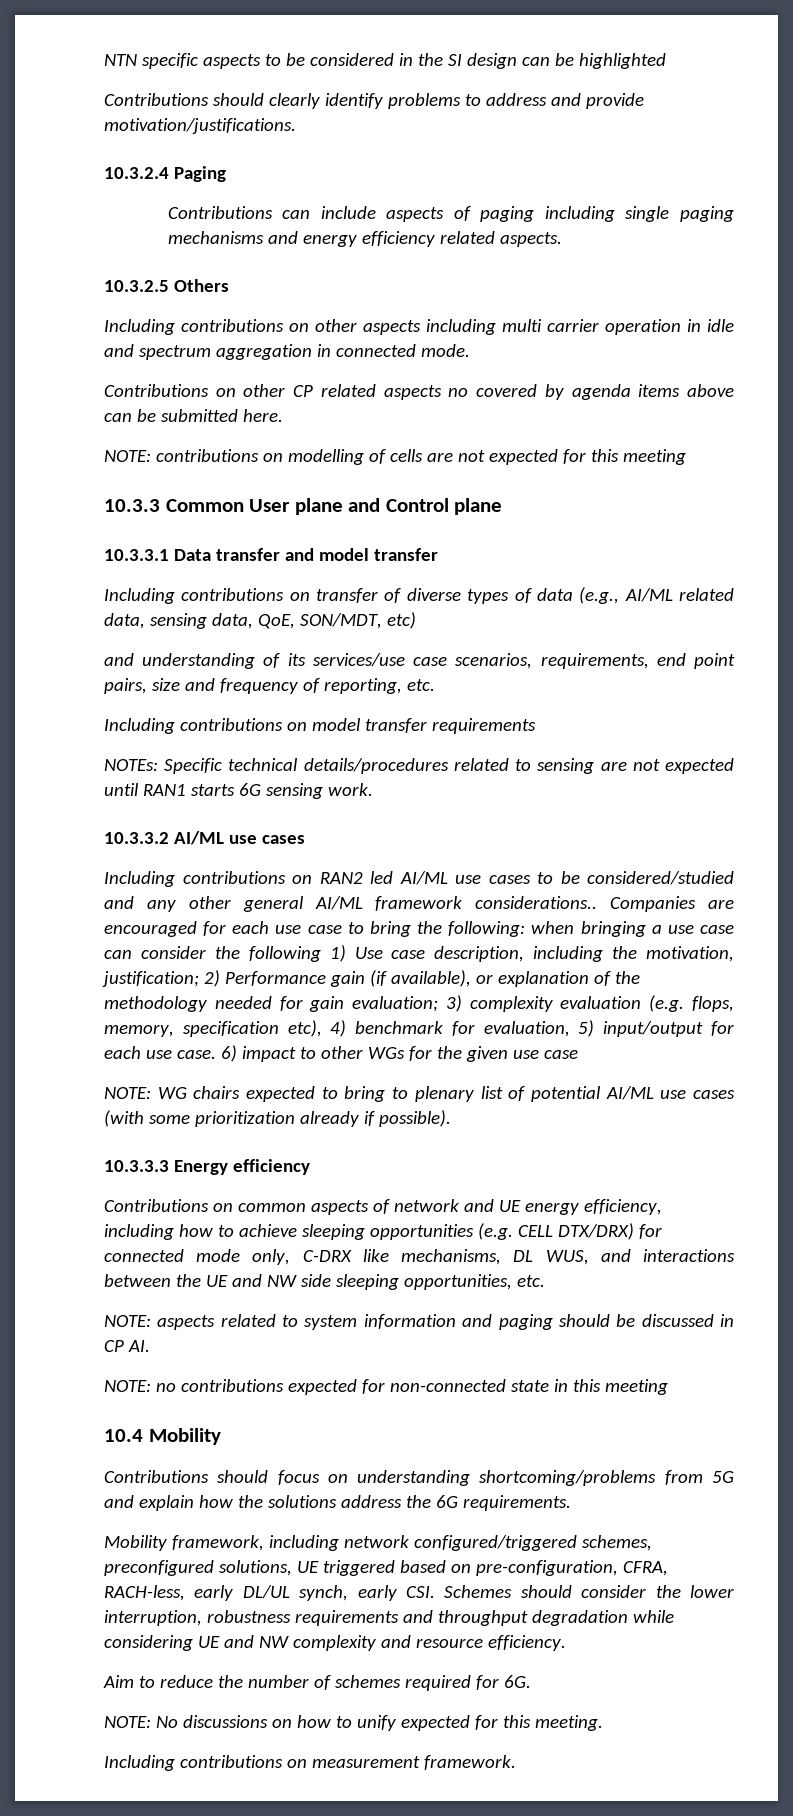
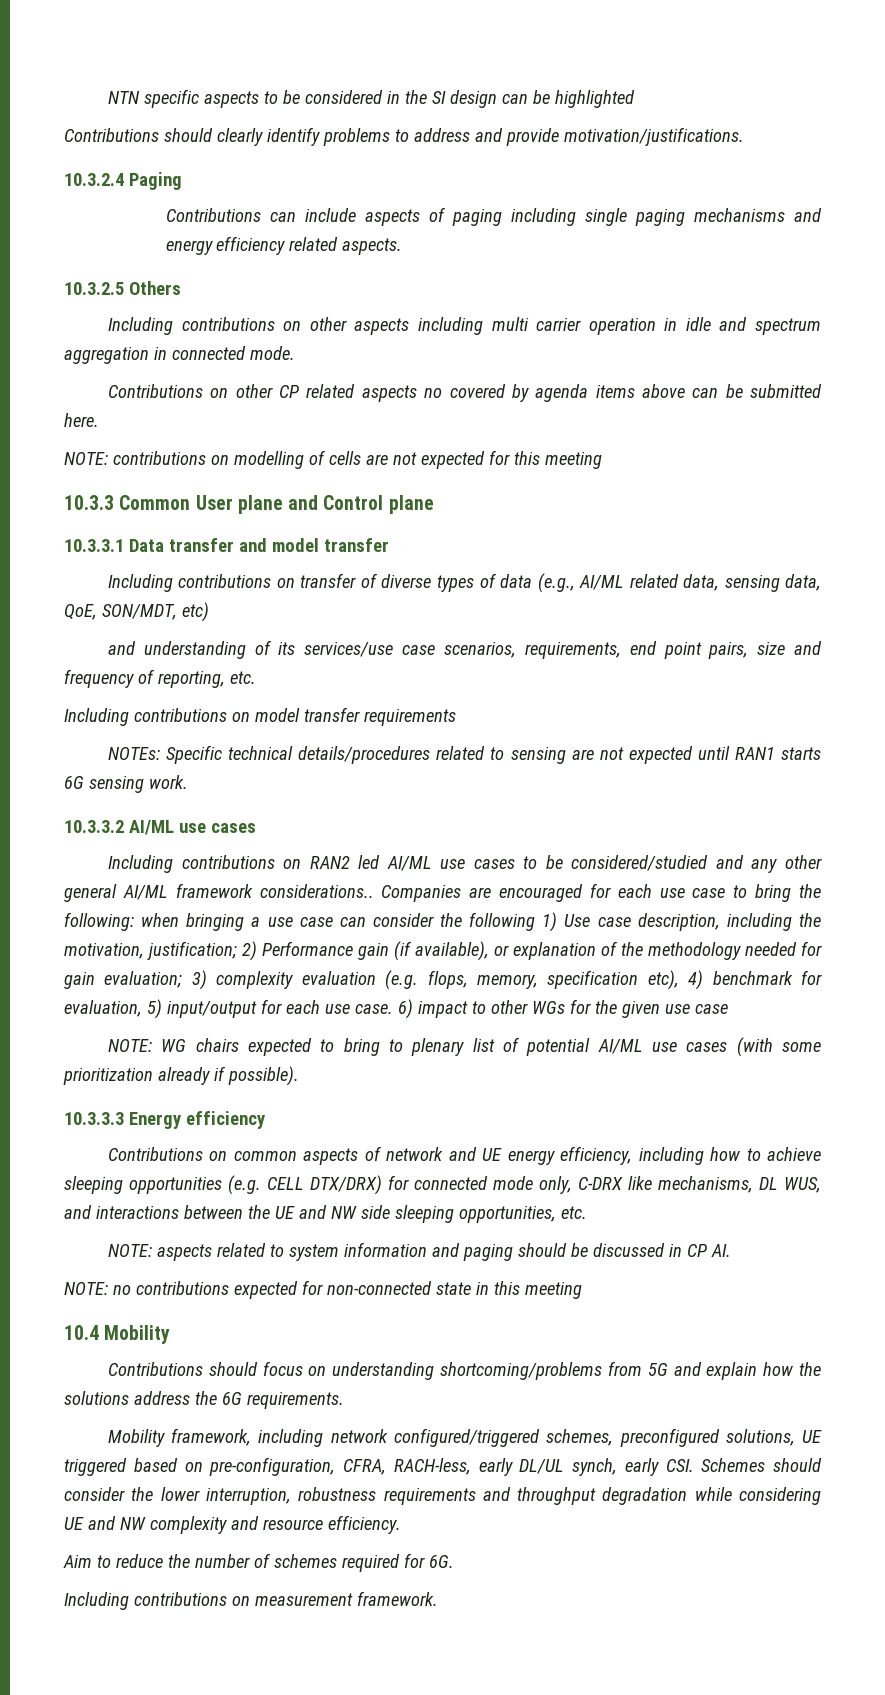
- NOTE: No discussions on how to unify expected for this meeting.

